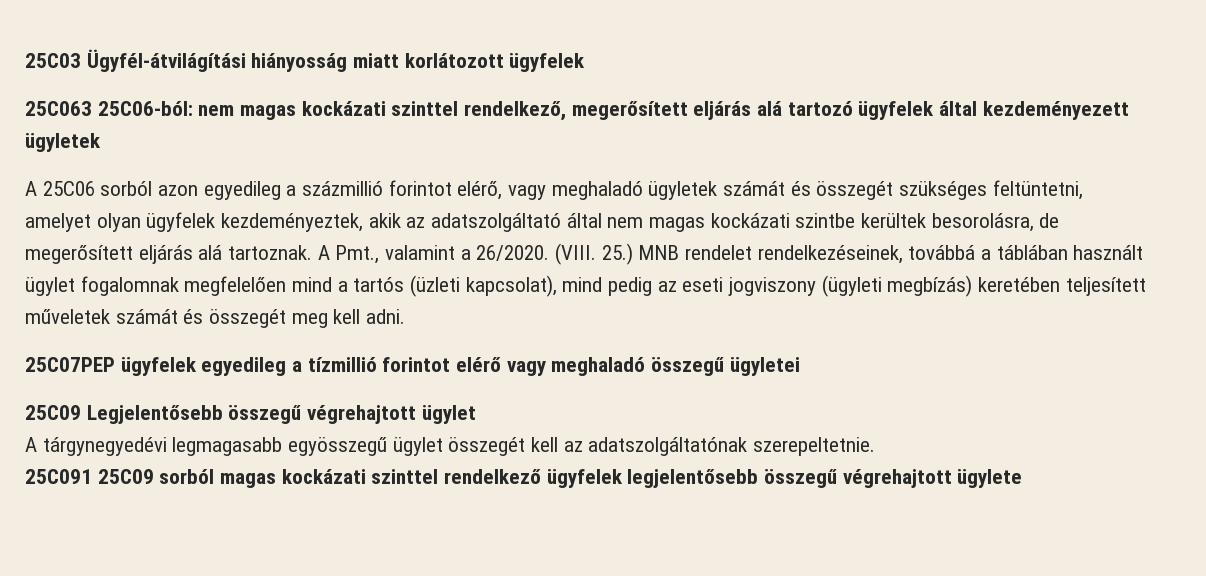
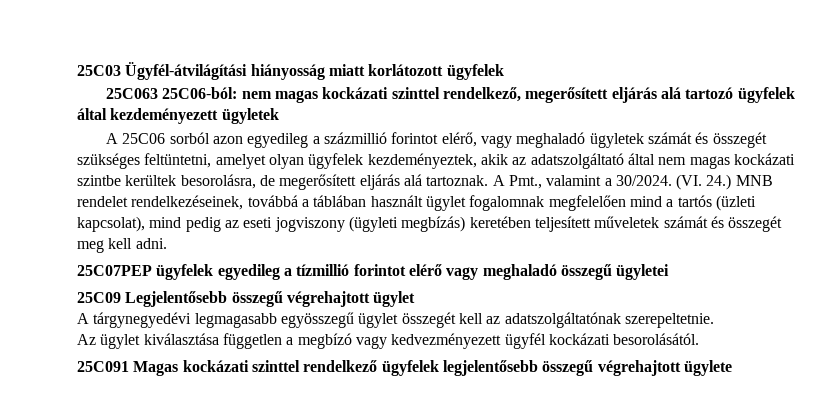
- A Pmt., valamint a 26/2020. (VIII. 25.) MNB rendelet rendelkezéseinek, továbbá a táblában használt ügylet fogalomnak megfelelően mind a tartós (üzleti kapcsolat), mind pedig az eseti jogviszony (ügyleti megbízás) keretében teljesített műveletek számát és összegét meg kell adni.
+ A Pmt., valamint a 30/2024. (VI. 24.) MNB rendelet rendelkezéseinek, továbbá a táblában használt ügylet fogalomnak megfelelően mind a tartós (üzleti kapcsolat), mind pedig az eseti jogviszony (ügyleti megbízás) keretében teljesített műveletek számát és összegét meg kell adni.
- 25C091 25C09 sorból magas kockázati szinttel rendelkező ügyfelek legjelentősebb összegű végrehajtott ügylete
+ Az ügylet kiválasztása független a megbízó vagy kedvezményezett ügyfél kockázati besorolásától.
+ 25C091 Magas kockázati szinttel rendelkező ügyfelek legjelentősebb összegű végrehajtott ügylete

